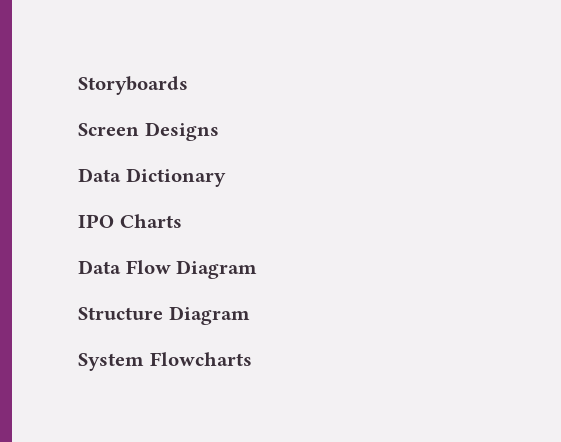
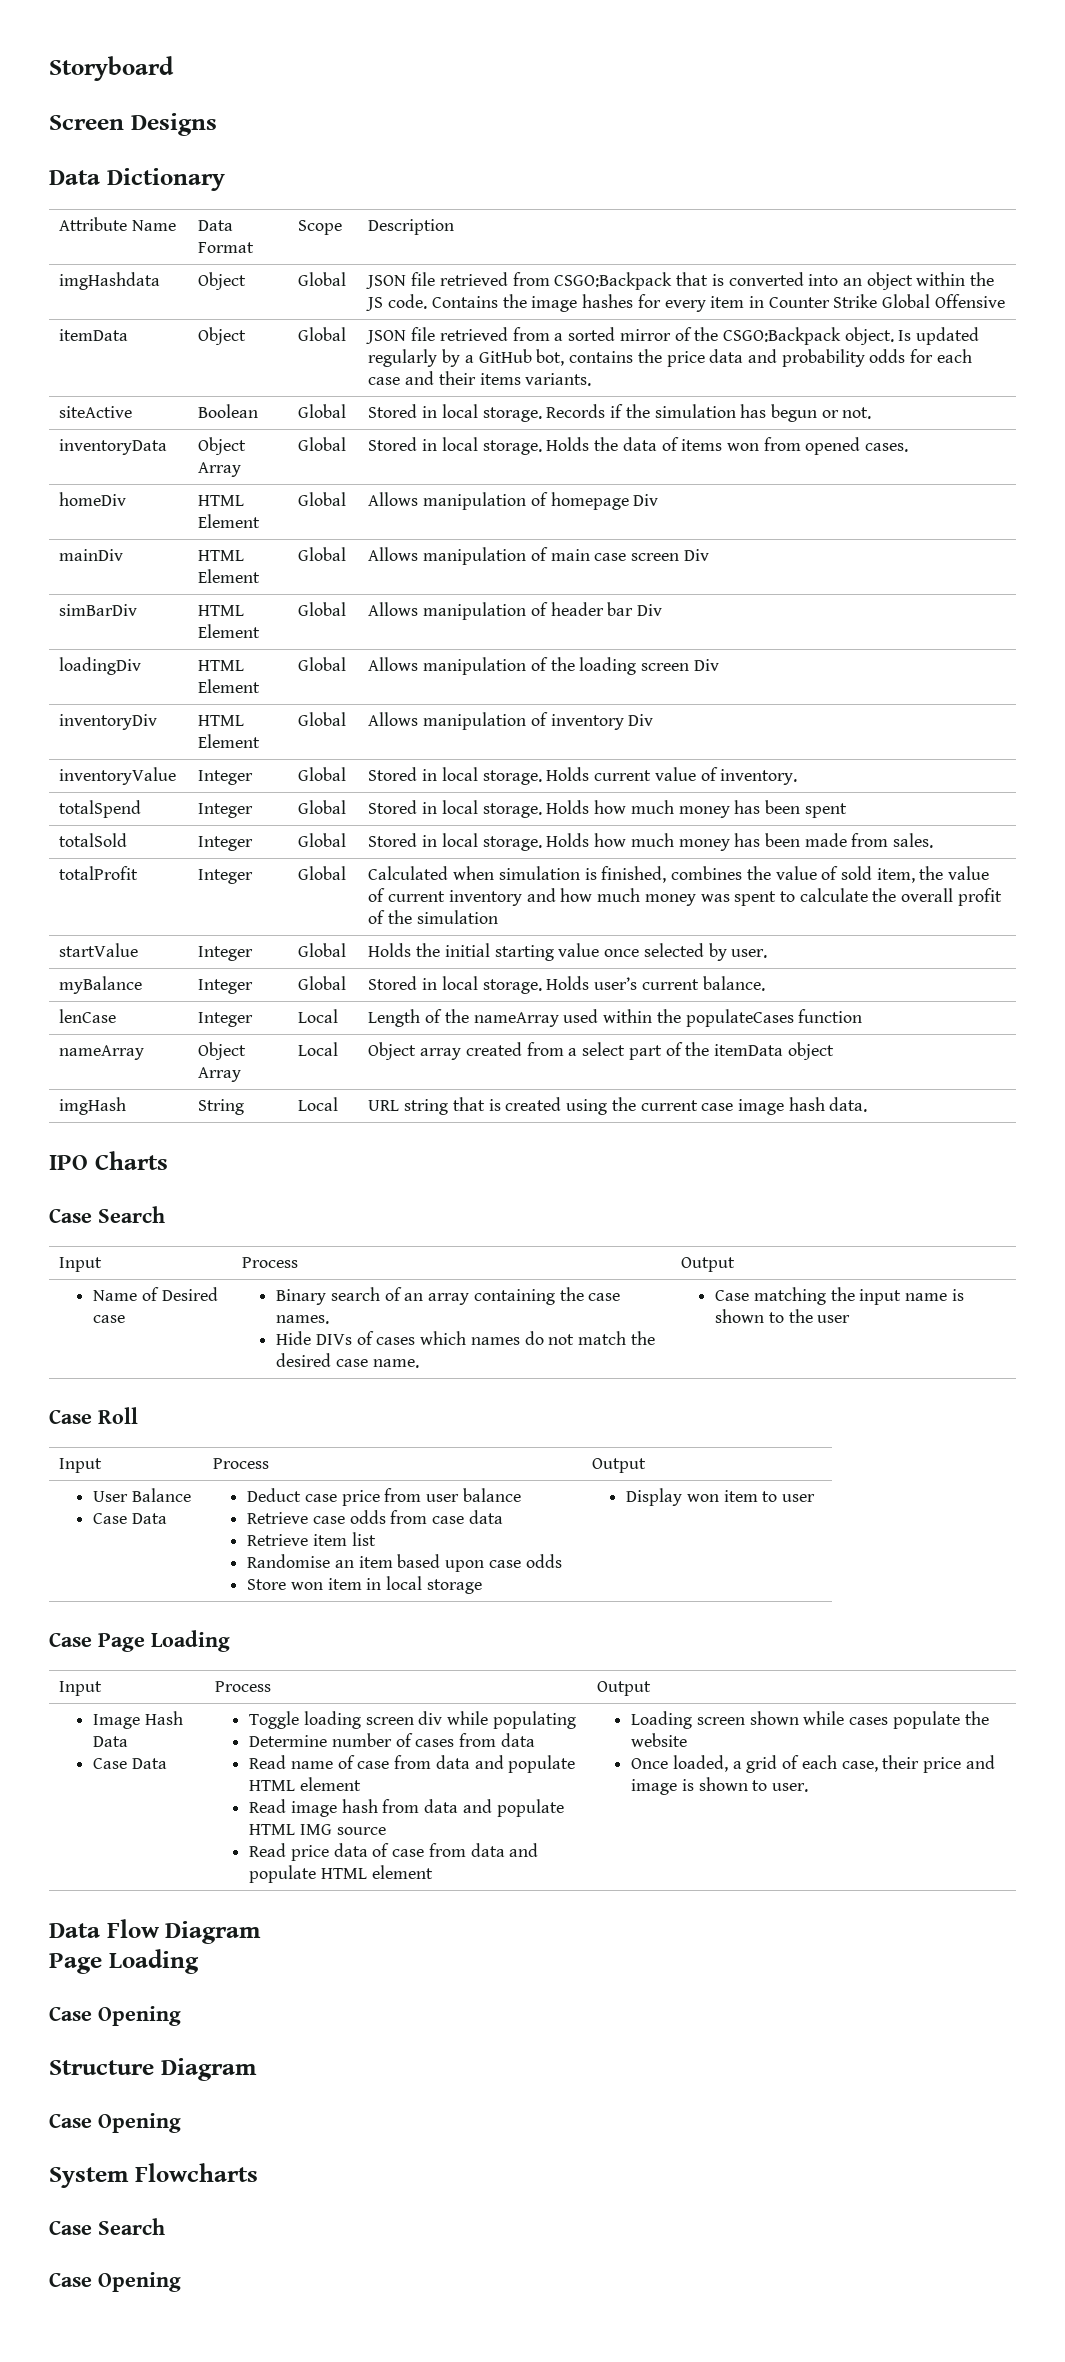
- Storyboards
+ Storyboard
+ Attribute Name | Data Format | Scope | Description
+ imgHashdata | Object | Global | JSON file retrieved from CSGO:Backpack that is converted into an object within the JS code. Contains the image hashes for every item in Counter Strike Global Offensive
+ itemData | Object | Global | JSON file retrieved from a sorted mirror of the CSGO:Backpack object. Is updated regularly by a GitHub bot, contains the price data and probability odds for each case and their items variants.
+ siteActive | Boolean | Global | Stored in local storage. Records if the simulation has begun or not.
+ inventoryData | Object Array | Global | Stored in local storage. Holds the data of items won from opened cases.
+ homeDiv | HTML Element | Global | Allows manipulation of homepage Div
+ mainDiv | HTML Element | Global | Allows manipulation of main case screen Div
+ simBarDiv | HTML Element | Global | Allows manipulation of header bar Div
+ loadingDiv | HTML Element | Global | Allows manipulation of the loading screen Div
+ inventoryDiv | HTML Element | Global | Allows manipulation of inventory Div
+ inventoryValue | Integer | Global | Stored in local storage. Holds current value of inventory.
+ totalSpend | Integer | Global | Stored in local storage. Holds how much money has been spent
+ totalSold | Integer | Global | Stored in local storage. Holds how much money has been made from sales.
+ totalProfit | Integer | Global | Calculated when simulation is finished, combines the value of sold item, the value of current inventory and how much money was spent to calculate the overall profit of the simulation
+ startValue | Integer | Global | Holds the initial starting value once selected by user.
+ myBalance | Integer | Global | Stored in local storage. Holds user’s current balance.
+ lenCase | Integer | Local | Length of the nameArray used within the populateCases function
+ nameArray | Object Array | Local | Object array created from a select part of the itemData object
+ imgHash | String | Local | URL string that is created using the current case image hash data.
  IPO Charts
+ Case Search
+ Input | Process | Output
+ Name of Desired case | Binary search of an array containing the case names.
+ Hide DIVs of cases which names do not match the desired case name. | Case matching the input name is shown to the user
+ Case Roll
+ Input | Process | Output
+ User Balance
+ Case Data | Deduct case price from user balance
+ Retrieve case odds from case data
+ Retrieve item list
+ Randomise an item based upon case odds
+ Store won item in local storage | Display won item to user
+ Case Page Loading
+ Input | Process | Output
+ Image Hash Data
+ Case Data | Toggle loading screen div while populating
+ Determine number of cases from data
+ Read name of case from data and populate HTML element
+ Read image hash from data and populate HTML IMG source
+ Read price data of case from data and populate HTML element | Loading screen shown while cases populate the website
+ Once loaded, a grid of each case, their price and image is shown to user.
  Data Flow Diagram
+ Page Loading
+ Case Opening
  Structure Diagram
+ Case Opening
  System Flowcharts
+ Case Search
+ Case Opening

